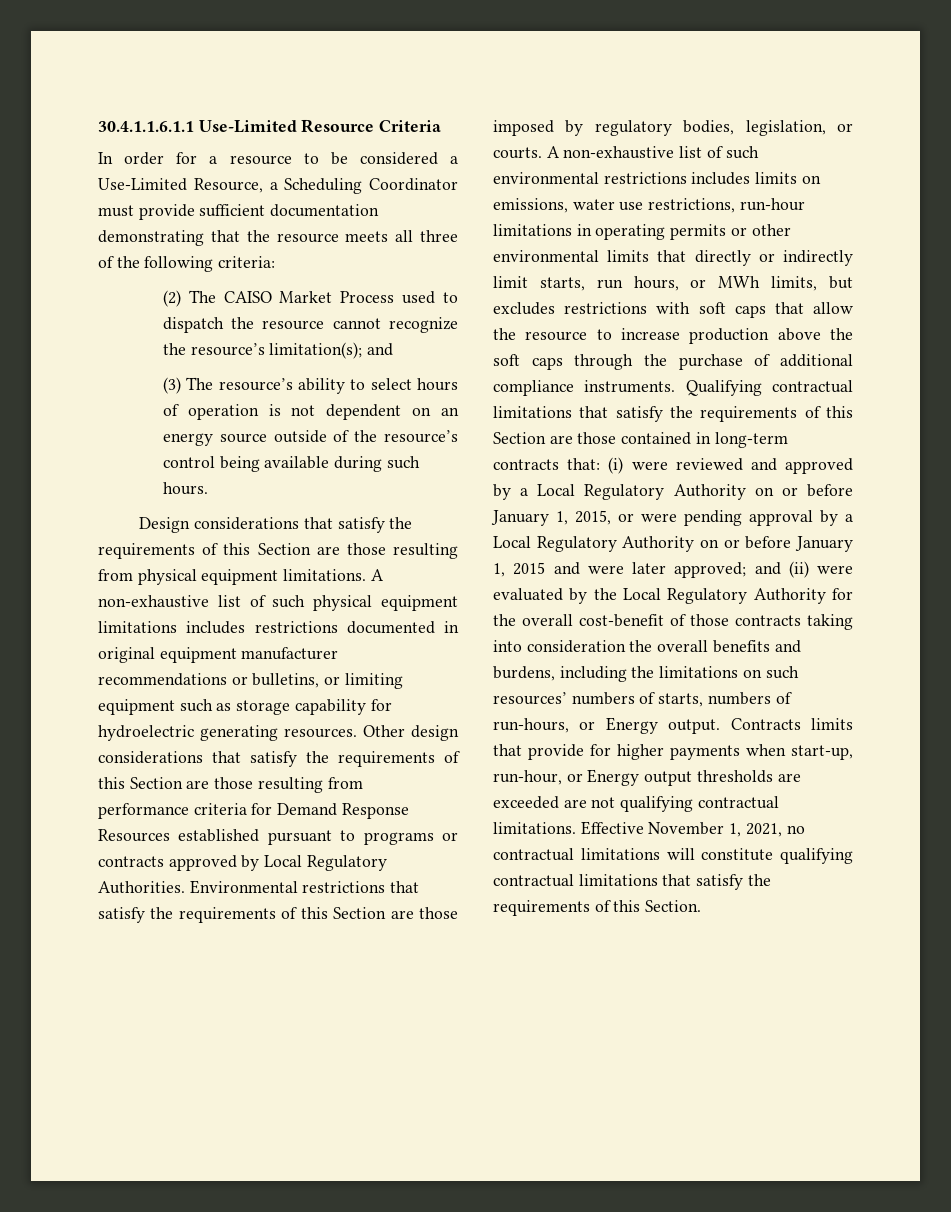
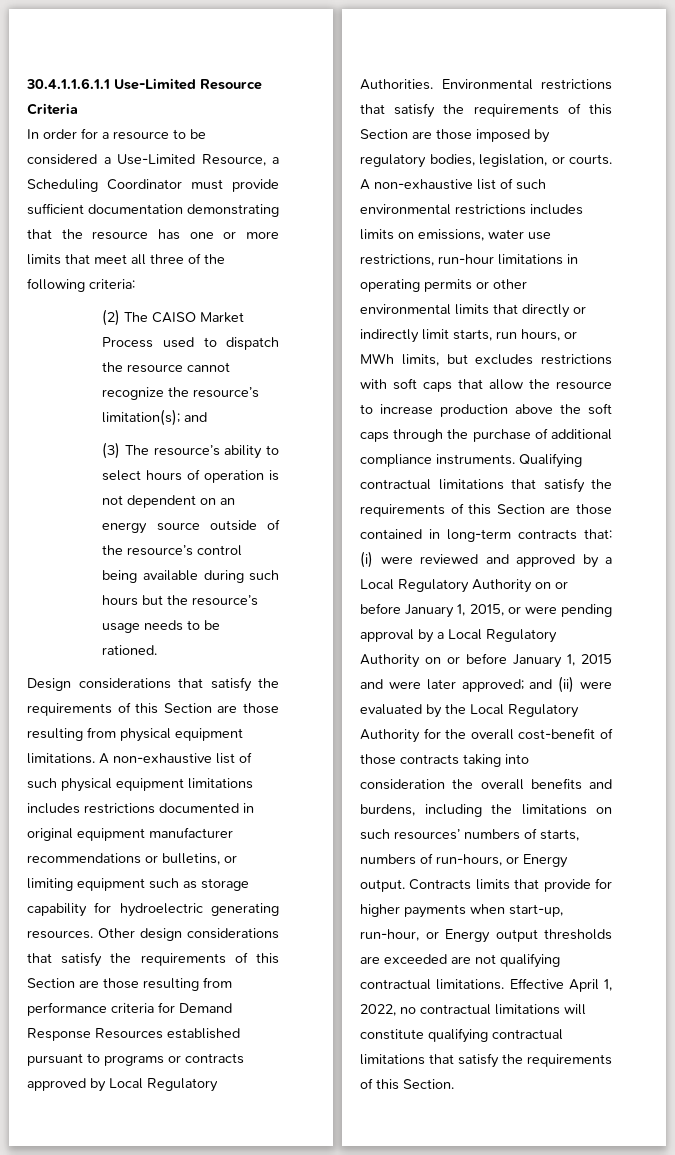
- In order for a resource to be considered a Use-Limited Resource, a Scheduling Coordinator must provide sufficient documentation demonstrating that the resource meets all three of the following criteria:
+ In order for a resource to be considered a Use-Limited Resource, a Scheduling Coordinator must provide sufficient documentation demonstrating that the resource has one or more limits that meet all three of the following criteria:
- (3) The resource’s ability to select hours of operation is not dependent on an energy source outside of the resource’s control being available during such hours.
+ (3) The resource’s ability to select hours of operation is not dependent on an energy source outside of the resource’s control being available during such hours but the resource’s usage needs to be rationed.
- Effective November 1, 2021, no contractual limitations will constitute qualifying contractual limitations that satisfy the requirements of this Section.
+ Effective April 1, 2022, no contractual limitations will constitute qualifying contractual limitations that satisfy the requirements of this Section.

